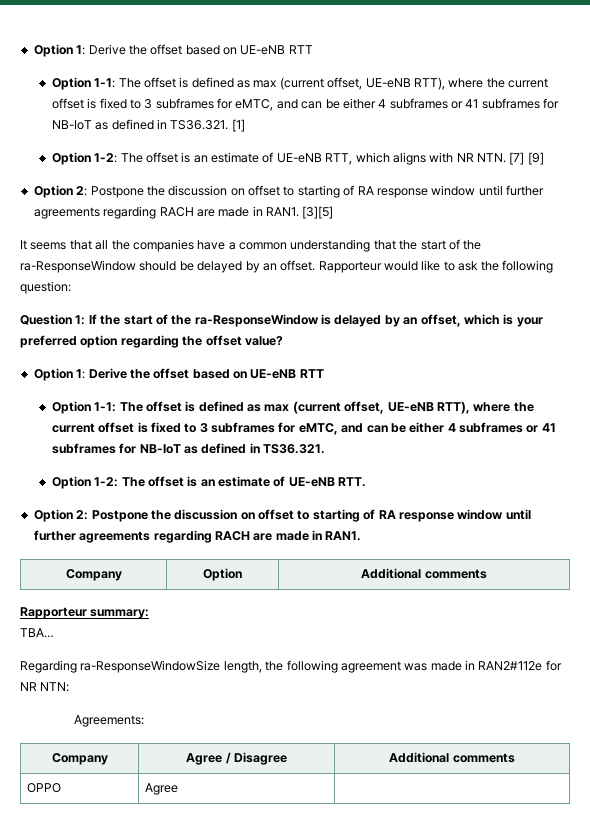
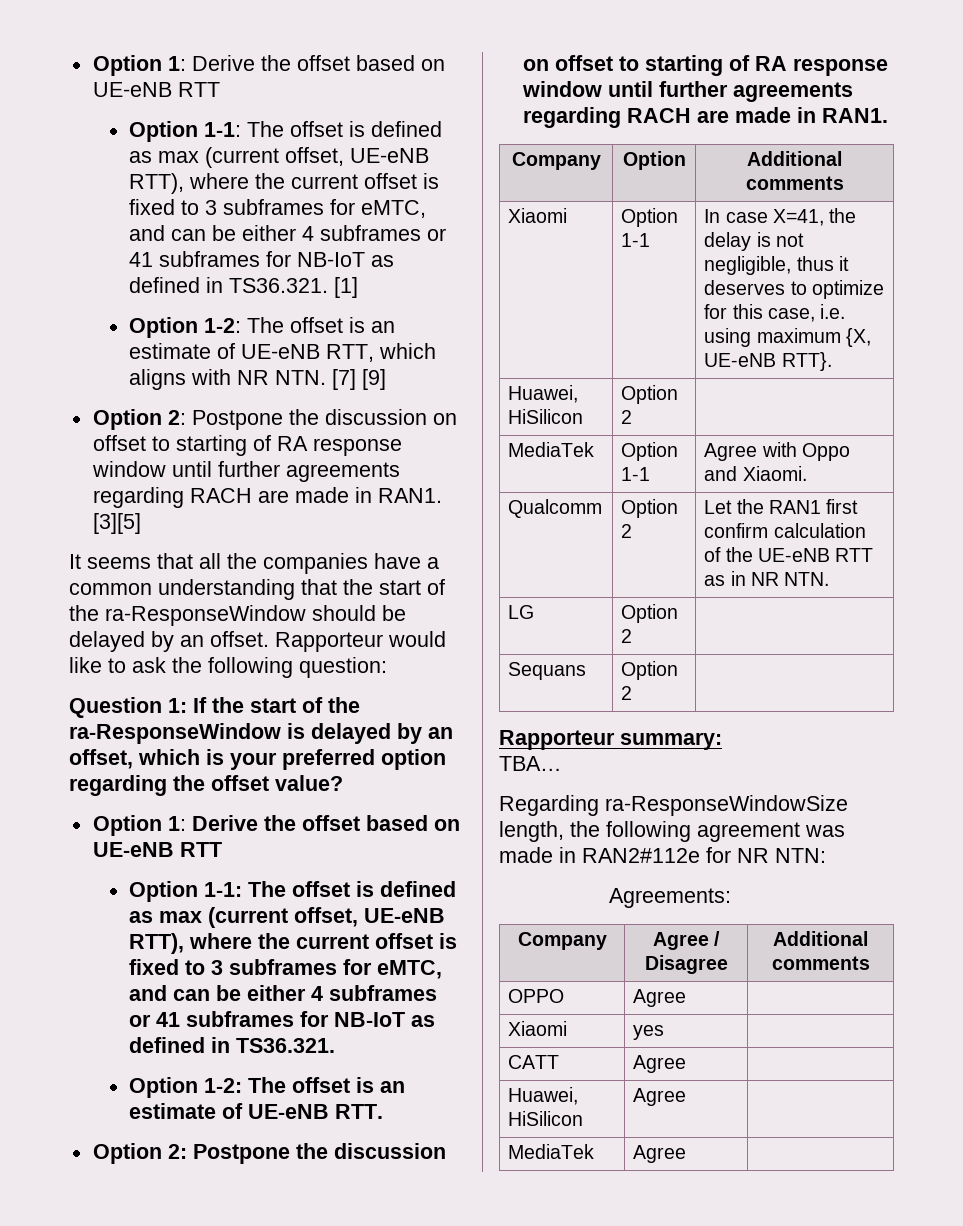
+ Xiaomi | Option 1-1 | In case X=41, the delay is not negligible, thus it deserves to optimize for this case, i.e. using maximum {X, UE-eNB RTT}.
+ Huawei, HiSilicon | Option 2 |
+ MediaTek | Option 1-1 | Agree with Oppo and Xiaomi.
+ Qualcomm | Option 2 | Let the RAN1 first confirm calculation of the UE-eNB RTT as in NR NTN.
+ LG | Option 2 |
+ Sequans | Option 2 |
+ Xiaomi | yes |
+ CATT | Agree |
+ Huawei, HiSilicon | Agree |
+ MediaTek | Agree |

